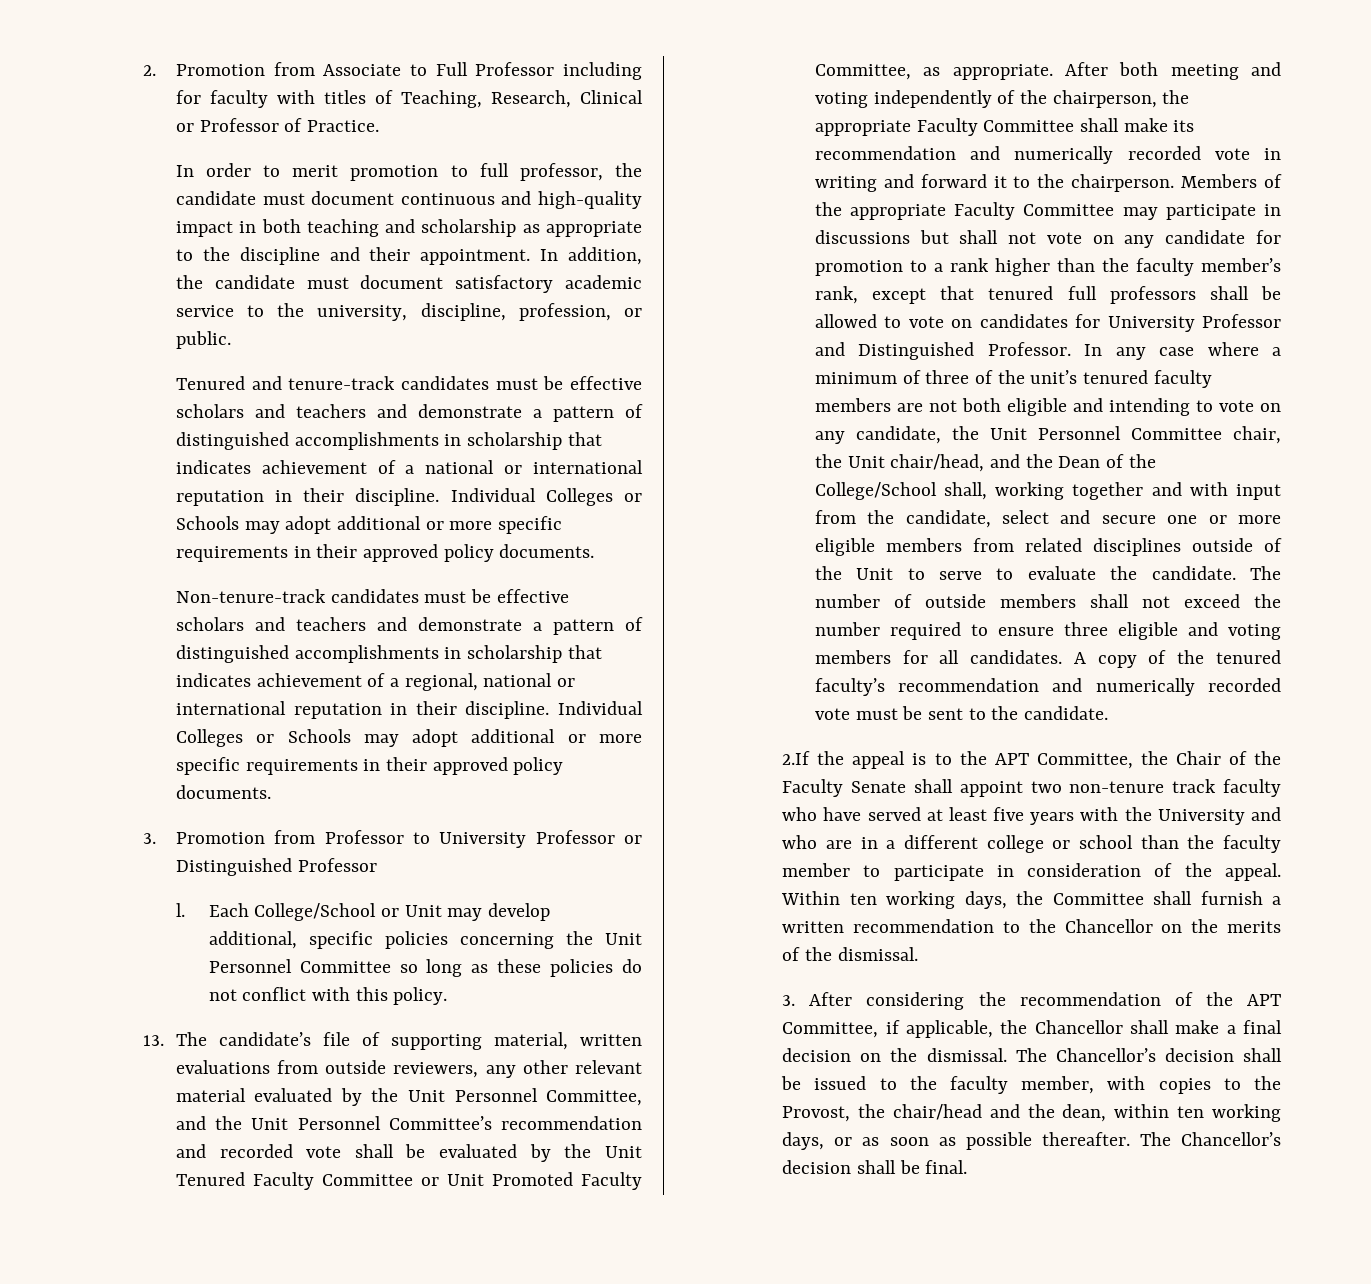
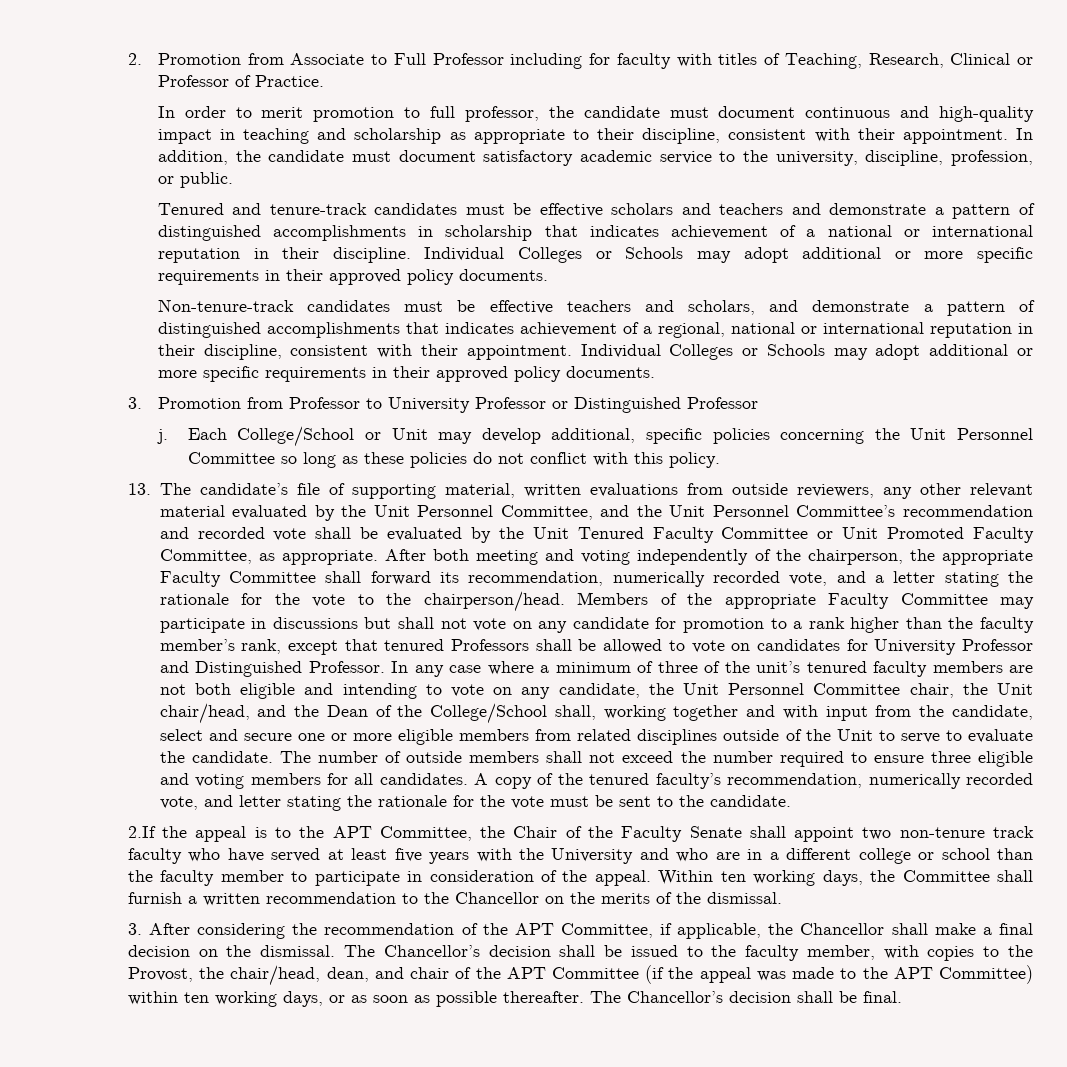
- In order to merit promotion to full professor, the candidate must document continuous and high-quality impact in both teaching and scholarship as appropriate to the discipline and their appointment.
+ In order to merit promotion to full professor, the candidate must document continuous and high-quality impact in teaching and scholarship as appropriate to their discipline, consistent with their appointment.
- Non-tenure-track candidates must be effective scholars and teachers and demonstrate a pattern of distinguished accomplishments in scholarship that indicates achievement of a regional, national or international reputation in their discipline.
+ Non-tenure-track candidates must be effective teachers and scholars, and demonstrate a pattern of distinguished accomplishments that indicates achievement of a regional, national or international reputation in their discipline, consistent with their appointment.
- l.
+ j.
- After both meeting and voting independently of the chairperson, the appropriate Faculty Committee shall make its recommendation and numerically recorded vote in writing and forward it to the chairperson.
+ After both meeting and voting independently of the chairperson, the appropriate Faculty Committee shall forward its recommendation, numerically recorded vote, and a letter stating the rationale for the vote to the chairperson/head.
- Members of the appropriate Faculty Committee may participate in discussions but shall not vote on any candidate for promotion to a rank higher than the faculty member’s rank, except that tenured full professors shall be allowed to vote on candidates for University Professor and Distinguished Professor.
+ Members of the appropriate Faculty Committee may participate in discussions but shall not vote on any candidate for promotion to a rank higher than the faculty member’s rank, except that tenured Professors shall be allowed to vote on candidates for University Professor and Distinguished Professor.
- A copy of the tenured faculty’s recommendation and numerically recorded vote must be sent to the candidate.
+ A copy of the tenured faculty’s recommendation, numerically recorded vote, and letter stating the rationale for the vote must be sent to the candidate.
- The Chancellor’s decision shall be issued to the faculty member, with copies to the Provost, the chair/head and the dean, within ten working days, or as soon as possible thereafter.
+ The Chancellor’s decision shall be issued to the faculty member, with copies to the Provost, the chair/head, dean, and chair of the APT Committee (if the appeal was made to the APT Committee) within ten working days, or as soon as possible thereafter.

